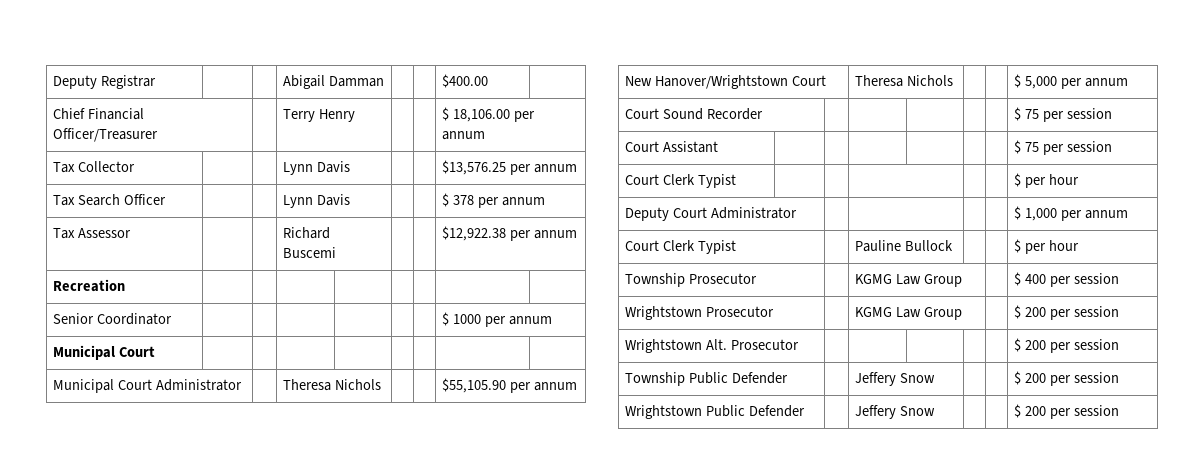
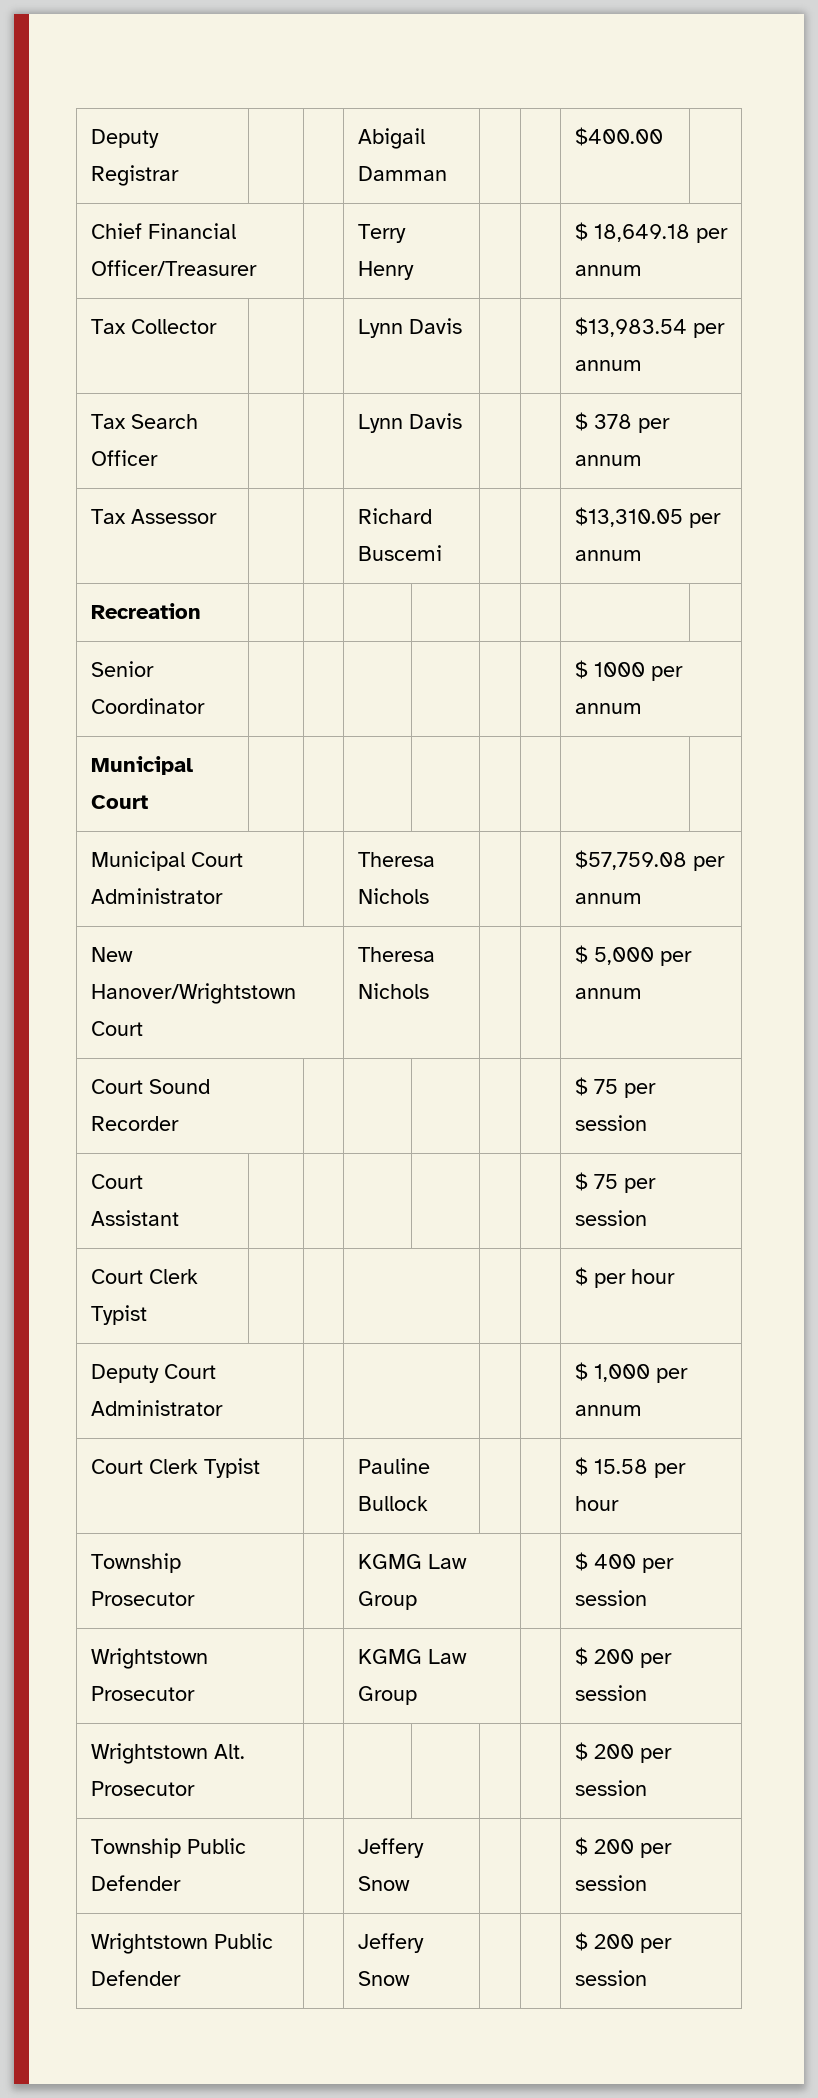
- Chief Financial Officer/Treasurer | | Terry Henry | | | $ 18,106.00 per annum
+ Chief Financial Officer/Treasurer | | Terry Henry | | | $ 18,649.18 per annum
- Tax Collector | | | Lynn Davis | | | $13,576.25 per annum
+ Tax Collector | | | Lynn Davis | | | $13,983.54 per annum
- Tax Assessor | | | Richard Buscemi | | | $12,922.38 per annum
+ Tax Assessor | | | Richard Buscemi | | | $13,310.05 per annum
- Municipal Court Administrator | | Theresa Nichols | | | $55,105.90 per annum
+ Municipal Court Administrator | | Theresa Nichols | | | $57,759.08 per annum
- Court Clerk Typist | | Pauline Bullock | | | $ per hour
+ Court Clerk Typist | | Pauline Bullock | | | $ 15.58 per hour

